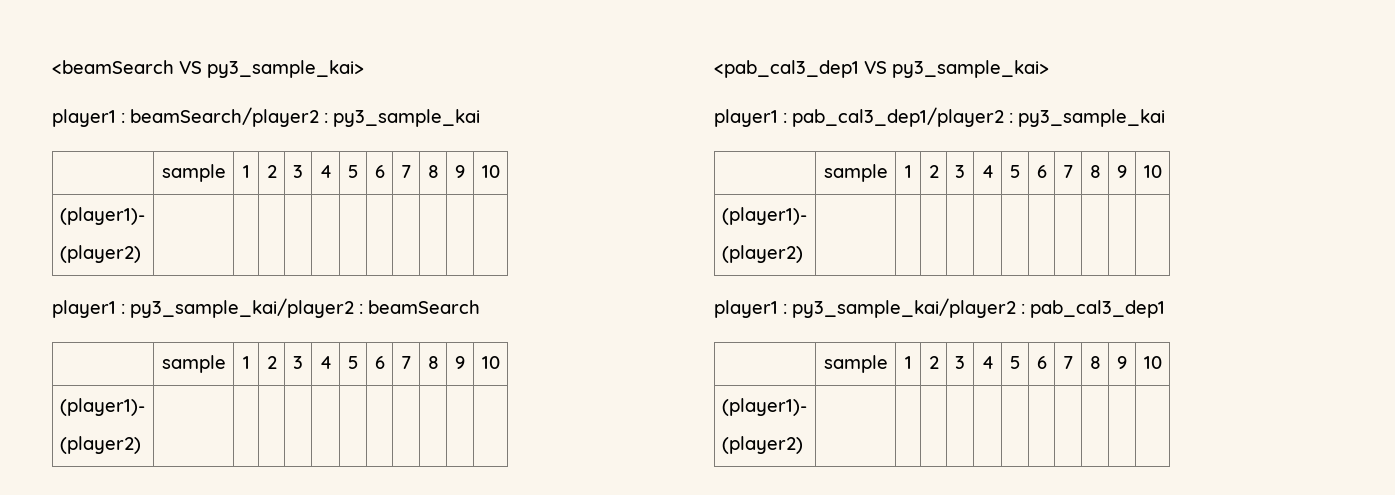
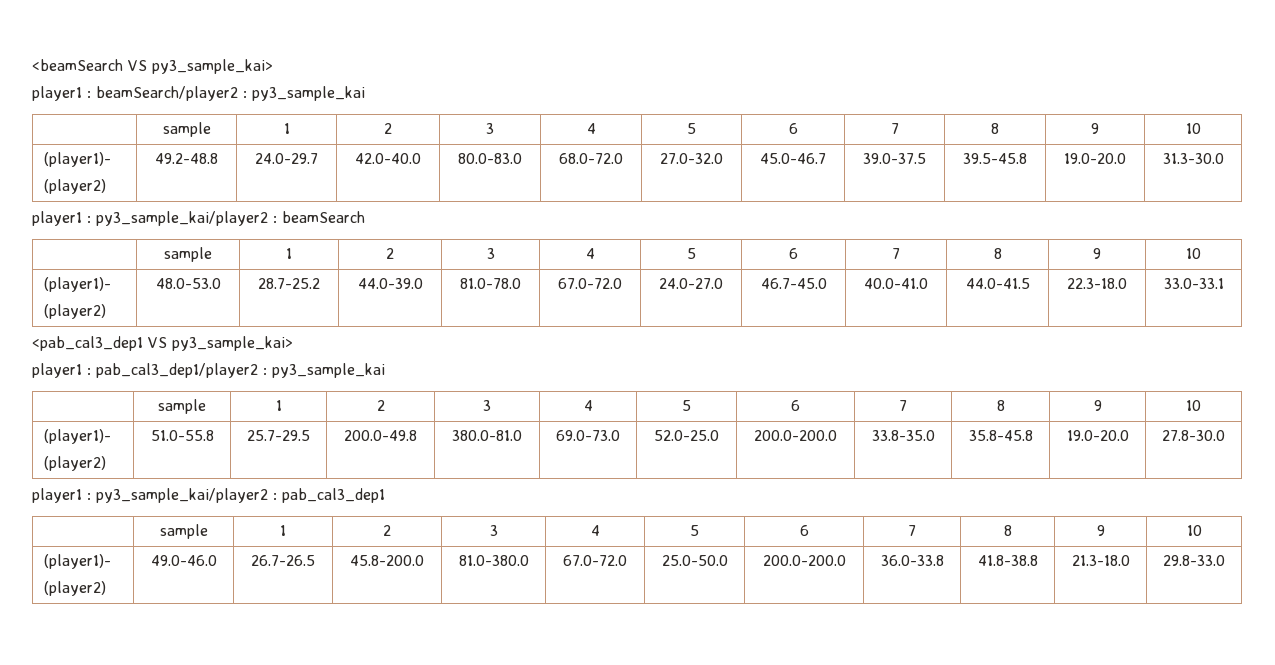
  player1 : beamSearch/player2 : py3_sample_kai
  | sample | 1 | 2 | 3 | 4 | 5 | 6 | 7 | 8 | 9 | 10
  (player1)-
- (player2) | | | | | | | | | | |
+ (player2) | 49.2-48.8 | 24.0-29.7 | 42.0-40.0 | 80.0-83.0 | 68.0-72.0 | 27.0-32.0 | 45.0-46.7 | 39.0-37.5 | 39.5-45.8 | 19.0-20.0 | 31.3-30.0
  player1 : py3_sample_kai/player2 : beamSearch
  | sample | 1 | 2 | 3 | 4 | 5 | 6 | 7 | 8 | 9 | 10
  (player1)-
- (player2) | | | | | | | | | | |
+ (player2) | 48.0-53.0 | 28.7-25.2 | 44.0-39.0 | 81.0-78.0 | 67.0-72.0 | 24.0-27.0 | 46.7-45.0 | 40.0-41.0 | 44.0-41.5 | 22.3-18.0 | 33.0-33.1
  player1 : pab_cal3_dep1/player2 : py3_sample_kai
  | sample | 1 | 2 | 3 | 4 | 5 | 6 | 7 | 8 | 9 | 10
  (player1)-
- (player2) | | | | | | | | | | |
+ (player2) | 51.0-55.8 | 25.7-29.5 | 200.0-49.8 | 380.0-81.0 | 69.0-73.0 | 52.0-25.0 | 200.0-200.0 | 33.8-35.0 | 35.8-45.8 | 19.0-20.0 | 27.8-30.0
  player1 : py3_sample_kai/player2 : pab_cal3_dep1
  | sample | 1 | 2 | 3 | 4 | 5 | 6 | 7 | 8 | 9 | 10
  (player1)-
- (player2) | | | | | | | | | | |
+ (player2) | 49.0-46.0 | 26.7-26.5 | 45.8-200.0 | 81.0-380.0 | 67.0-72.0 | 25.0-50.0 | 200.0-200.0 | 36.0-33.8 | 41.8-38.8 | 21.3-18.0 | 29.8-33.0

